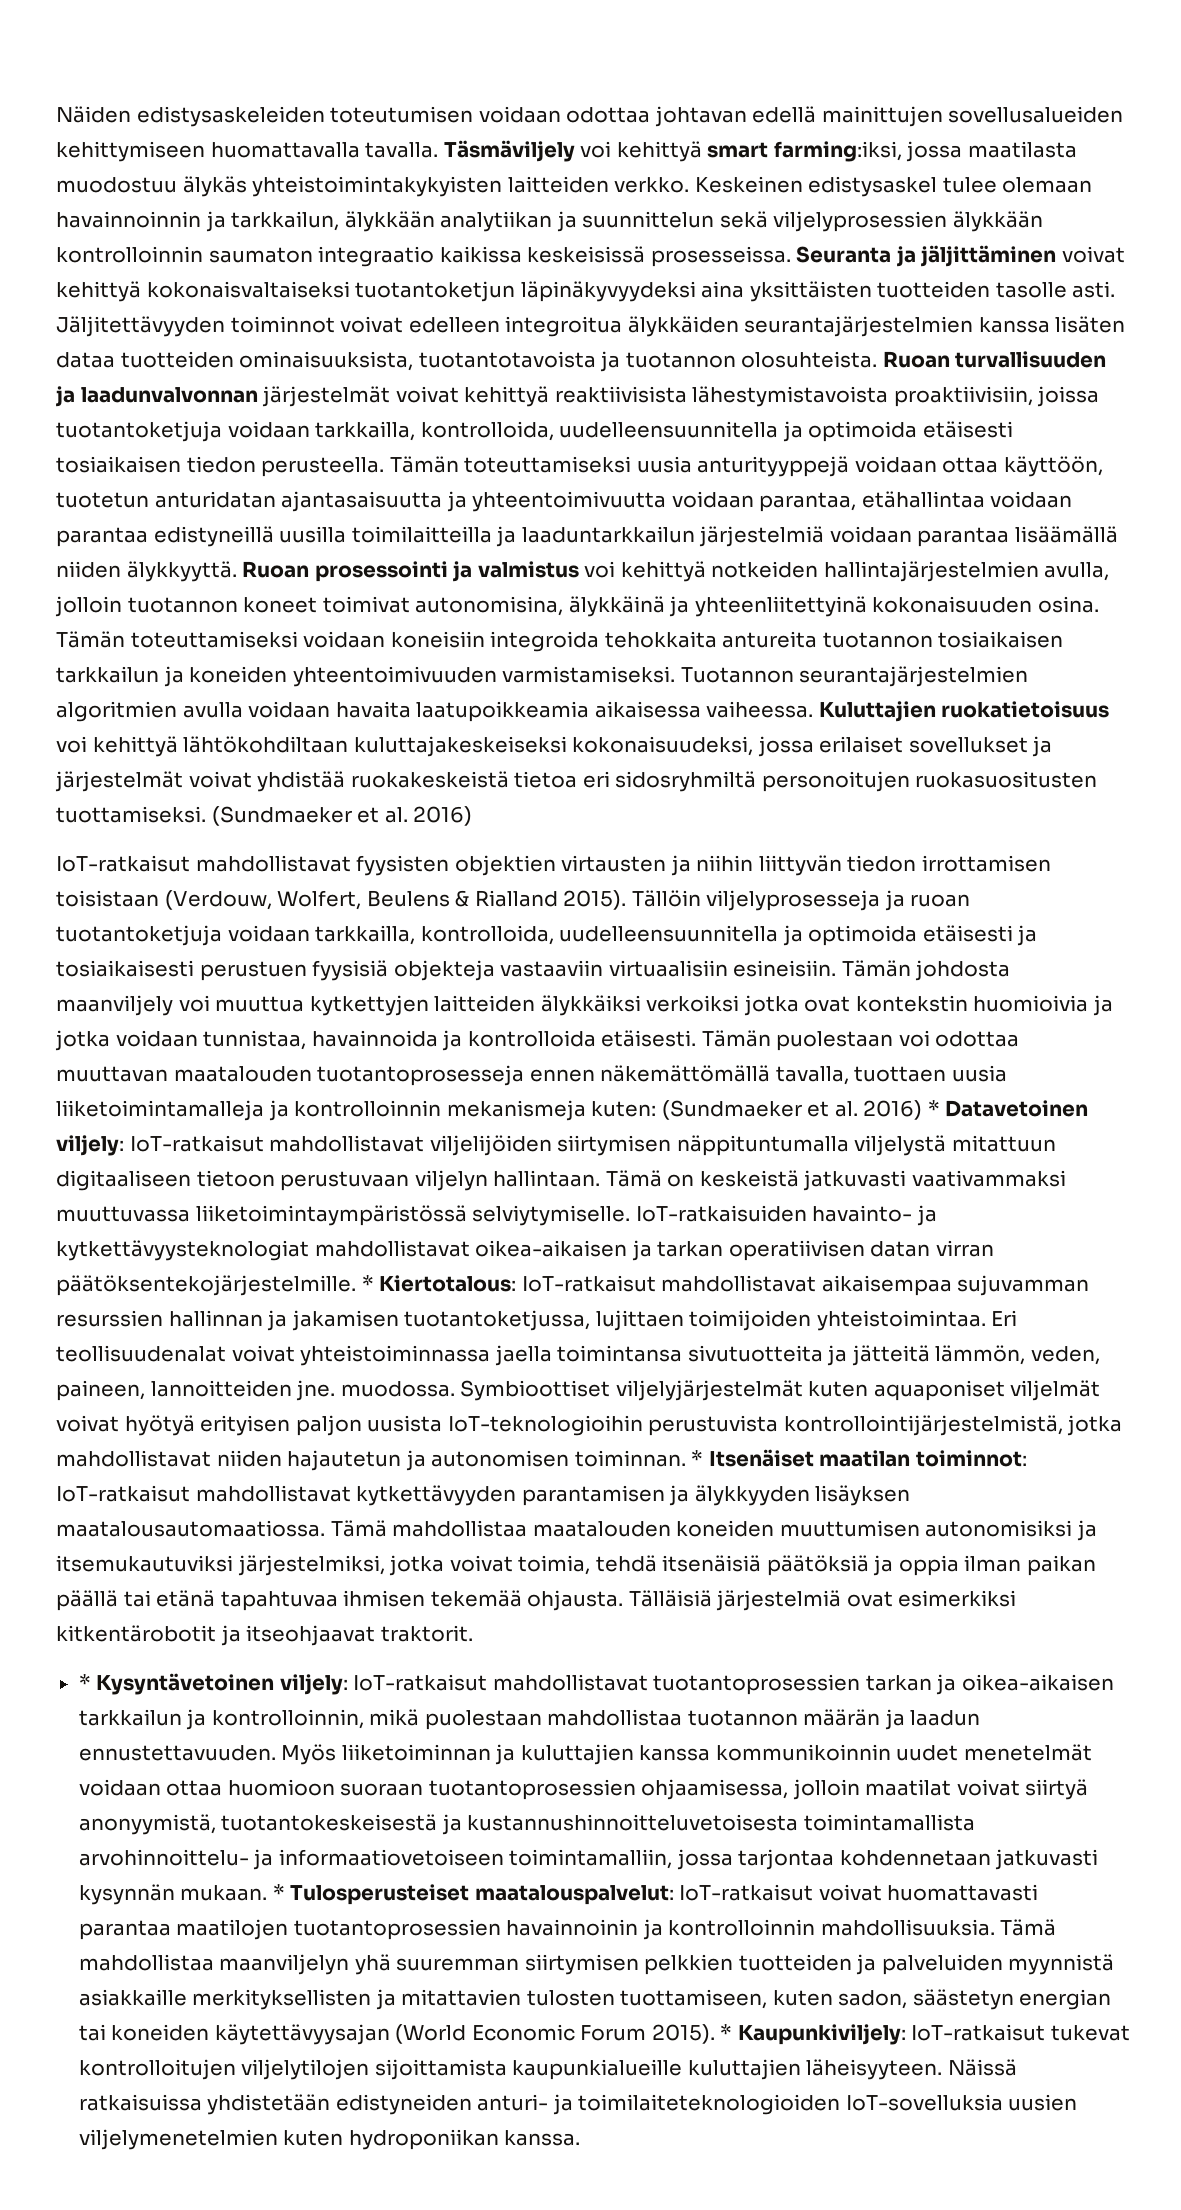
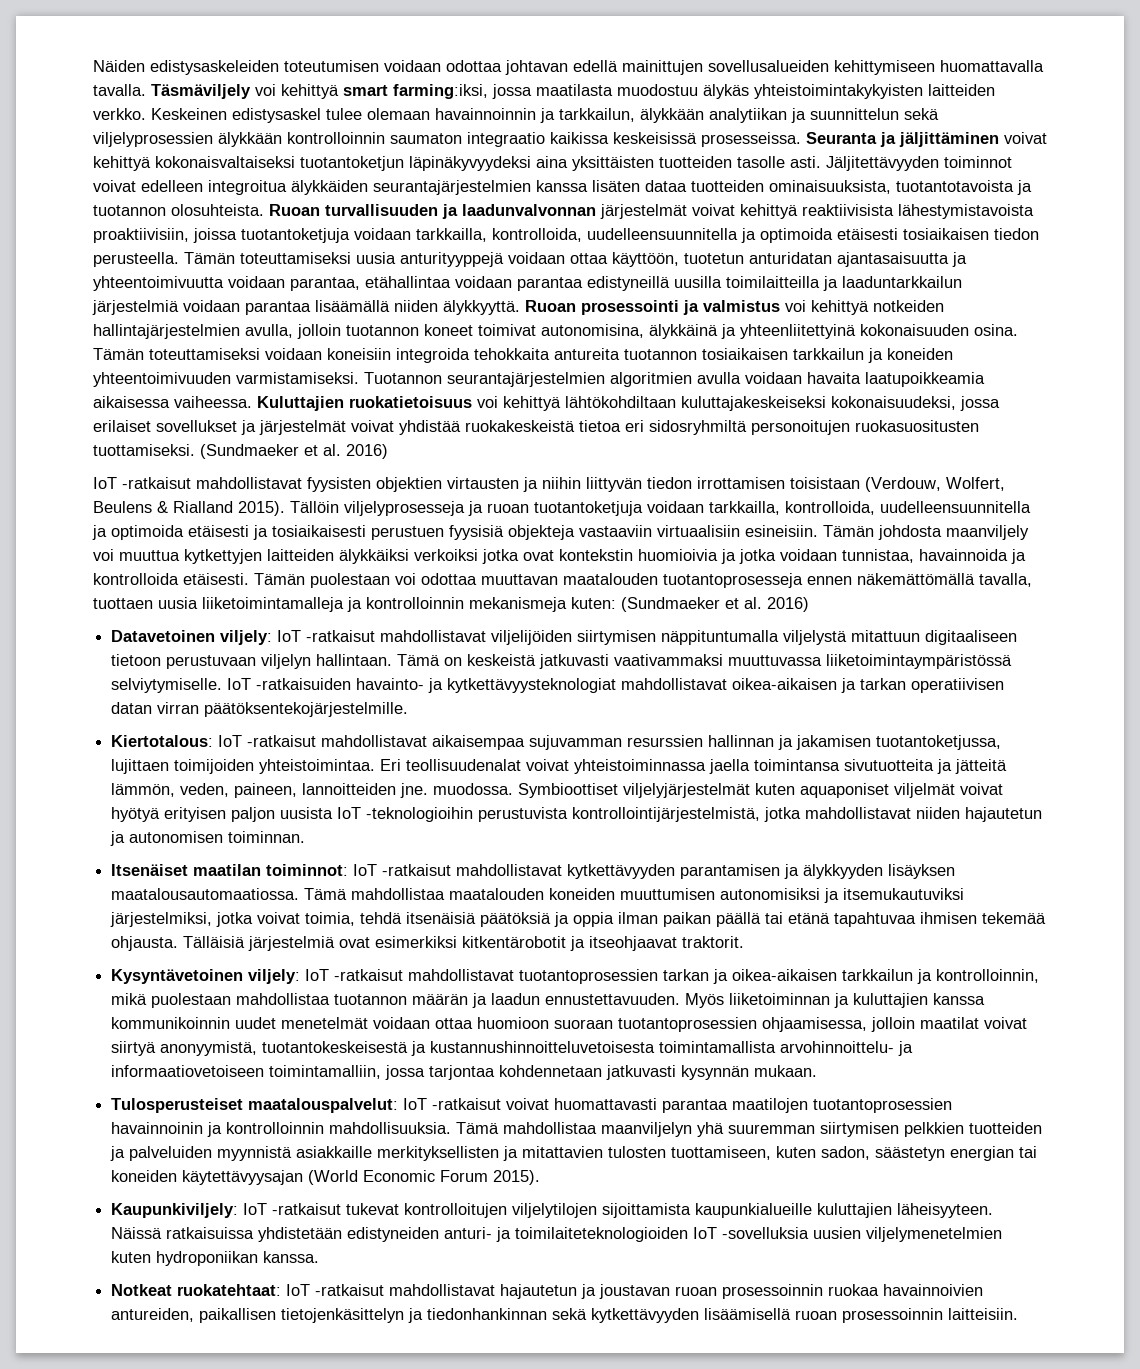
- IoT-ratkaisut mahdollistavat fyysisten objektien virtausten ja niihin liittyvän tiedon irrottamisen toisistaan (Verdouw, Wolfert, Beulens & Rialland 2015).
+ IoT -ratkaisut mahdollistavat fyysisten objektien virtausten ja niihin liittyvän tiedon irrottamisen toisistaan (Verdouw, Wolfert, Beulens & Rialland 2015).
- Tämän puolestaan voi odottaa muuttavan maatalouden tuotantoprosesseja ennen näkemättömällä tavalla, tuottaen uusia liiketoimintamalleja ja kontrolloinnin mekanismeja kuten: (Sundmaeker et al. 2016) * Datavetoinen viljely: IoT-ratkaisut mahdollistavat viljelijöiden siirtymisen näppituntumalla viljelystä mitattuun digitaaliseen tietoon perustuvaan viljelyn hallintaan.
+ Tämän puolestaan voi odottaa muuttavan maatalouden tuotantoprosesseja ennen näkemättömällä tavalla, tuottaen uusia liiketoimintamalleja ja kontrolloinnin mekanismeja kuten: (Sundmaeker et al. 2016)
+ Datavetoinen viljely: IoT -ratkaisut mahdollistavat viljelijöiden siirtymisen näppituntumalla viljelystä mitattuun digitaaliseen tietoon perustuvaan viljelyn hallintaan.
- IoT-ratkaisuiden havainto- ja kytkettävyysteknologiat mahdollistavat oikea-aikaisen ja tarkan operatiivisen datan virran päätöksentekojärjestelmille. * Kiertotalous: IoT-ratkaisut mahdollistavat aikaisempaa sujuvamman resurssien hallinnan ja jakamisen tuotantoketjussa, lujittaen toimijoiden yhteistoimintaa.
+ IoT -ratkaisuiden havainto- ja kytkettävyysteknologiat mahdollistavat oikea-aikaisen ja tarkan operatiivisen datan virran päätöksentekojärjestelmille.
+ Kiertotalous: IoT -ratkaisut mahdollistavat aikaisempaa sujuvamman resurssien hallinnan ja jakamisen tuotantoketjussa, lujittaen toimijoiden yhteistoimintaa.
- Symbioottiset viljelyjärjestelmät kuten aquaponiset viljelmät voivat hyötyä erityisen paljon uusista IoT-teknologioihin perustuvista kontrollointijärjestelmistä, jotka mahdollistavat niiden hajautetun ja autonomisen toiminnan. * Itsenäiset maatilan toiminnot: IoT-ratkaisut mahdollistavat kytkettävyyden parantamisen ja älykkyyden lisäyksen maatalousautomaatiossa.
+ Symbioottiset viljelyjärjestelmät kuten aquaponiset viljelmät voivat hyötyä erityisen paljon uusista IoT -teknologioihin perustuvista kontrollointijärjestelmistä, jotka mahdollistavat niiden hajautetun ja autonomisen toiminnan.
+ Itsenäiset maatilan toiminnot: IoT -ratkaisut mahdollistavat kytkettävyyden parantamisen ja älykkyyden lisäyksen maatalousautomaatiossa.
- * Kysyntävetoinen viljely: IoT-ratkaisut mahdollistavat tuotantoprosessien tarkan ja oikea-aikaisen tarkkailun ja kontrolloinnin, mikä puolestaan mahdollistaa tuotannon määrän ja laadun ennustettavuuden.
+ Kysyntävetoinen viljely: IoT -ratkaisut mahdollistavat tuotantoprosessien tarkan ja oikea-aikaisen tarkkailun ja kontrolloinnin, mikä puolestaan mahdollistaa tuotannon määrän ja laadun ennustettavuuden.
- Myös liiketoiminnan ja kuluttajien kanssa kommunikoinnin uudet menetelmät voidaan ottaa huomioon suoraan tuotantoprosessien ohjaamisessa, jolloin maatilat voivat siirtyä anonyymistä, tuotantokeskeisestä ja kustannushinnoitteluvetoisesta toimintamallista arvohinnoittelu- ja informaatiovetoiseen toimintamalliin, jossa tarjontaa kohdennetaan jatkuvasti kysynnän mukaan. * Tulosperusteiset maatalouspalvelut: IoT-ratkaisut voivat huomattavasti parantaa maatilojen tuotantoprosessien havainnoinin ja kontrolloinnin mahdollisuuksia.
+ Myös liiketoiminnan ja kuluttajien kanssa kommunikoinnin uudet menetelmät voidaan ottaa huomioon suoraan tuotantoprosessien ohjaamisessa, jolloin maatilat voivat siirtyä anonyymistä, tuotantokeskeisestä ja kustannushinnoitteluvetoisesta toimintamallista arvohinnoittelu- ja informaatiovetoiseen toimintamalliin, jossa tarjontaa kohdennetaan jatkuvasti kysynnän mukaan.
+ Tulosperusteiset maatalouspalvelut: IoT -ratkaisut voivat huomattavasti parantaa maatilojen tuotantoprosessien havainnoinin ja kontrolloinnin mahdollisuuksia.
- Tämä mahdollistaa maanviljelyn yhä suuremman siirtymisen pelkkien tuotteiden ja palveluiden myynnistä asiakkaille merkityksellisten ja mitattavien tulosten tuottamiseen, kuten sadon, säästetyn energian tai koneiden käytettävyysajan (World Economic Forum 2015). * Kaupunkiviljely: IoT-ratkaisut tukevat kontrolloitujen viljelytilojen sijoittamista kaupunkialueille kuluttajien läheisyyteen.
+ Tämä mahdollistaa maanviljelyn yhä suuremman siirtymisen pelkkien tuotteiden ja palveluiden myynnistä asiakkaille merkityksellisten ja mitattavien tulosten tuottamiseen, kuten sadon, säästetyn energian tai koneiden käytettävyysajan (World Economic Forum 2015).
+ Kaupunkiviljely: IoT -ratkaisut tukevat kontrolloitujen viljelytilojen sijoittamista kaupunkialueille kuluttajien läheisyyteen.
- Näissä ratkaisuissa yhdistetään edistyneiden anturi- ja toimilaiteteknologioiden IoT-sovelluksia uusien viljelymenetelmien kuten hydroponiikan kanssa.
+ Näissä ratkaisuissa yhdistetään edistyneiden anturi- ja toimilaiteteknologioiden IoT -sovelluksia uusien viljelymenetelmien kuten hydroponiikan kanssa.
+ Notkeat ruokatehtaat: IoT -ratkaisut mahdollistavat hajautetun ja joustavan ruoan prosessoinnin ruokaa havainnoivien antureiden, paikallisen tietojenkäsittelyn ja tiedonhankinnan sekä kytkettävyyden lisäämisellä ruoan prosessoinnin laitteisiin.

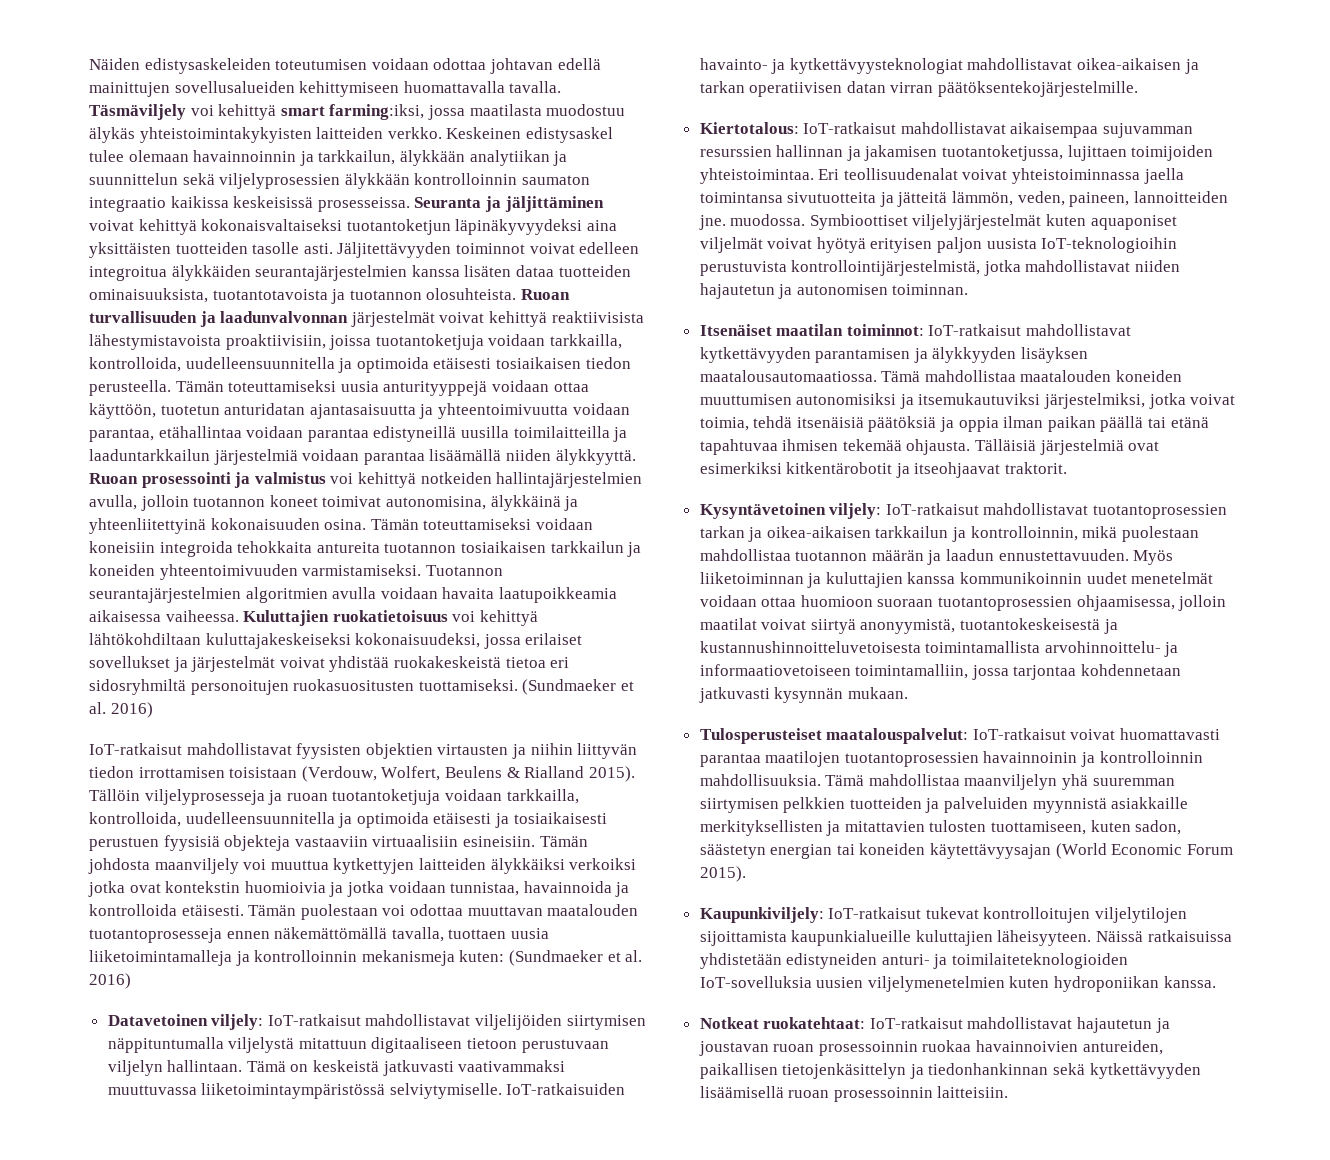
- IoT -ratkaisut mahdollistavat fyysisten objektien virtausten ja niihin liittyvän tiedon irrottamisen toisistaan (Verdouw, Wolfert, Beulens & Rialland 2015).
+ IoT-ratkaisut mahdollistavat fyysisten objektien virtausten ja niihin liittyvän tiedon irrottamisen toisistaan (Verdouw, Wolfert, Beulens & Rialland 2015).
- Datavetoinen viljely: IoT -ratkaisut mahdollistavat viljelijöiden siirtymisen näppituntumalla viljelystä mitattuun digitaaliseen tietoon perustuvaan viljelyn hallintaan.
+ Datavetoinen viljely: IoT-ratkaisut mahdollistavat viljelijöiden siirtymisen näppituntumalla viljelystä mitattuun digitaaliseen tietoon perustuvaan viljelyn hallintaan.
- IoT -ratkaisuiden havainto- ja kytkettävyysteknologiat mahdollistavat oikea-aikaisen ja tarkan operatiivisen datan virran päätöksentekojärjestelmille.
+ IoT-ratkaisuiden havainto- ja kytkettävyysteknologiat mahdollistavat oikea-aikaisen ja tarkan operatiivisen datan virran päätöksentekojärjestelmille.
- Kiertotalous: IoT -ratkaisut mahdollistavat aikaisempaa sujuvamman resurssien hallinnan ja jakamisen tuotantoketjussa, lujittaen toimijoiden yhteistoimintaa.
+ Kiertotalous: IoT-ratkaisut mahdollistavat aikaisempaa sujuvamman resurssien hallinnan ja jakamisen tuotantoketjussa, lujittaen toimijoiden yhteistoimintaa.
- Symbioottiset viljelyjärjestelmät kuten aquaponiset viljelmät voivat hyötyä erityisen paljon uusista IoT -teknologioihin perustuvista kontrollointijärjestelmistä, jotka mahdollistavat niiden hajautetun ja autonomisen toiminnan.
+ Symbioottiset viljelyjärjestelmät kuten aquaponiset viljelmät voivat hyötyä erityisen paljon uusista IoT-teknologioihin perustuvista kontrollointijärjestelmistä, jotka mahdollistavat niiden hajautetun ja autonomisen toiminnan.
- Itsenäiset maatilan toiminnot: IoT -ratkaisut mahdollistavat kytkettävyyden parantamisen ja älykkyyden lisäyksen maatalousautomaatiossa.
+ Itsenäiset maatilan toiminnot: IoT-ratkaisut mahdollistavat kytkettävyyden parantamisen ja älykkyyden lisäyksen maatalousautomaatiossa.
- Kysyntävetoinen viljely: IoT -ratkaisut mahdollistavat tuotantoprosessien tarkan ja oikea-aikaisen tarkkailun ja kontrolloinnin, mikä puolestaan mahdollistaa tuotannon määrän ja laadun ennustettavuuden.
+ Kysyntävetoinen viljely: IoT-ratkaisut mahdollistavat tuotantoprosessien tarkan ja oikea-aikaisen tarkkailun ja kontrolloinnin, mikä puolestaan mahdollistaa tuotannon määrän ja laadun ennustettavuuden.
- Tulosperusteiset maatalouspalvelut: IoT -ratkaisut voivat huomattavasti parantaa maatilojen tuotantoprosessien havainnoinin ja kontrolloinnin mahdollisuuksia.
+ Tulosperusteiset maatalouspalvelut: IoT-ratkaisut voivat huomattavasti parantaa maatilojen tuotantoprosessien havainnoinin ja kontrolloinnin mahdollisuuksia.
- Kaupunkiviljely: IoT -ratkaisut tukevat kontrolloitujen viljelytilojen sijoittamista kaupunkialueille kuluttajien läheisyyteen.
+ Kaupunkiviljely: IoT-ratkaisut tukevat kontrolloitujen viljelytilojen sijoittamista kaupunkialueille kuluttajien läheisyyteen.
- Näissä ratkaisuissa yhdistetään edistyneiden anturi- ja toimilaiteteknologioiden IoT -sovelluksia uusien viljelymenetelmien kuten hydroponiikan kanssa.
+ Näissä ratkaisuissa yhdistetään edistyneiden anturi- ja toimilaiteteknologioiden IoT-sovelluksia uusien viljelymenetelmien kuten hydroponiikan kanssa.
- Notkeat ruokatehtaat: IoT -ratkaisut mahdollistavat hajautetun ja joustavan ruoan prosessoinnin ruokaa havainnoivien antureiden, paikallisen tietojenkäsittelyn ja tiedonhankinnan sekä kytkettävyyden lisäämisellä ruoan prosessoinnin laitteisiin.
+ Notkeat ruokatehtaat: IoT-ratkaisut mahdollistavat hajautetun ja joustavan ruoan prosessoinnin ruokaa havainnoivien antureiden, paikallisen tietojenkäsittelyn ja tiedonhankinnan sekä kytkettävyyden lisäämisellä ruoan prosessoinnin laitteisiin.

